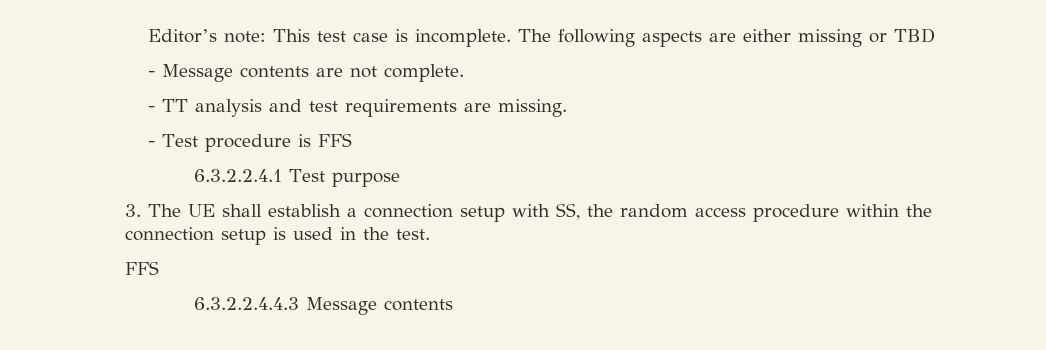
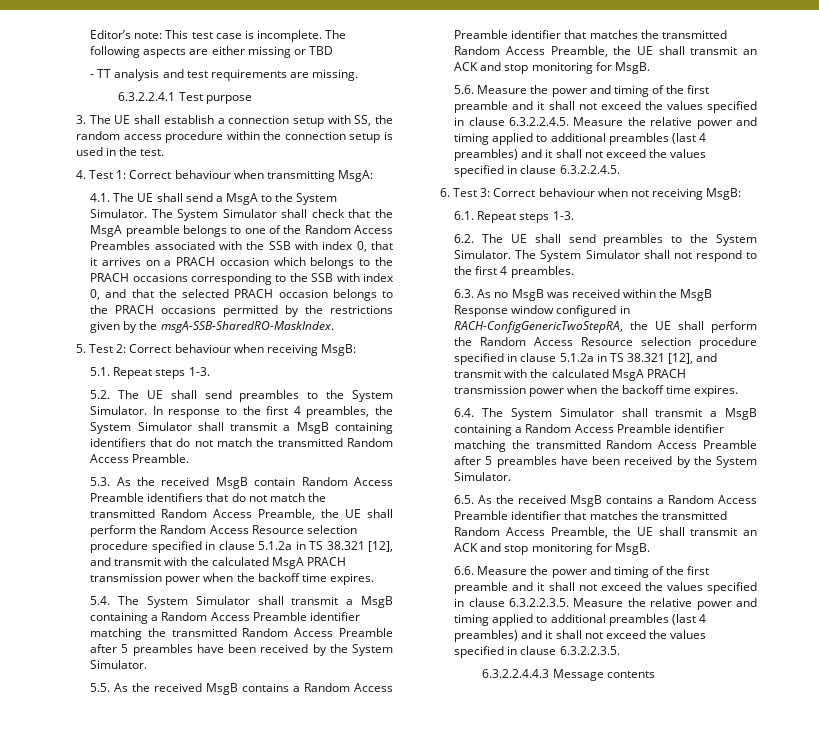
- - Message contents are not complete.
- - Test procedure is FFS
  3. The UE shall establish a connection setup with SS, the random access procedure within the connection setup is used in the test.
- FFS
+ 4. Test 1: Correct behaviour when transmitting MsgA:
+ 4.1. The UE shall send a MsgA to the System Simulator. The System Simulator shall check that the MsgA preamble belongs to one of the Random Access Preambles associated with the SSB with index 0, that it arrives on a PRACH occasion which belongs to the PRACH occasions corresponding to the SSB with index 0, and that the selected PRACH occasion belongs to the PRACH occasions permitted by the restrictions given by the msgA-SSB-SharedRO-MaskIndex.
+ 5. Test 2: Correct behaviour when receiving MsgB:
+ 5.1. Repeat steps 1-3.
+ 5.2. The UE shall send preambles to the System Simulator. In response to the first 4 preambles, the System Simulator shall transmit a MsgB containing identifiers that do not match the transmitted Random Access Preamble.
+ 5.3. As the received MsgB contain Random Access Preamble identifiers that do not match the transmitted Random Access Preamble, the UE shall perform the Random Access Resource selection procedure specified in clause 5.1.2a in TS 38.321 [12], and transmit with the calculated MsgA PRACH transmission power when the backoff time expires.
+ 5.4. The System Simulator shall transmit a MsgB containing a Random Access Preamble identifier matching the transmitted Random Access Preamble after 5 preambles have been received by the System Simulator.
+ 5.5. As the received MsgB contains a Random Access Preamble identifier that matches the transmitted Random Access Preamble, the UE shall transmit an ACK and stop monitoring for MsgB.
+ 5.6. Measure the power and timing of the first preamble and it shall not exceed the values specified in clause 6.3.2.2.4.5. Measure the relative power and timing applied to additional preambles (last 4 preambles) and it shall not exceed the values specified in clause 6.3.2.2.4.5.
+ 6. Test 3: Correct behaviour when not receiving MsgB:
+ 6.1. Repeat steps 1-3.
+ 6.2. The UE shall send preambles to the System Simulator. The System Simulator shall not respond to the first 4 preambles.
+ 6.3. As no MsgB was received within the MsgB Response window configured in RACH-ConfigGenericTwoStepRA, the UE shall perform the Random Access Resource selection procedure specified in clause 5.1.2a in TS 38.321 [12], and transmit with the calculated MsgA PRACH transmission power when the backoff time expires.
+ 6.4. The System Simulator shall transmit a MsgB containing a Random Access Preamble identifier matching the transmitted Random Access Preamble after 5 preambles have been received by the System Simulator.
+ 6.5. As the received MsgB contains a Random Access Preamble identifier that matches the transmitted Random Access Preamble, the UE shall transmit an ACK and stop monitoring for MsgB.
+ 6.6. Measure the power and timing of the first preamble and it shall not exceed the values specified in clause 6.3.2.2.3.5. Measure the relative power and timing applied to additional preambles (last 4 preambles) and it shall not exceed the values specified in clause 6.3.2.2.3.5.

